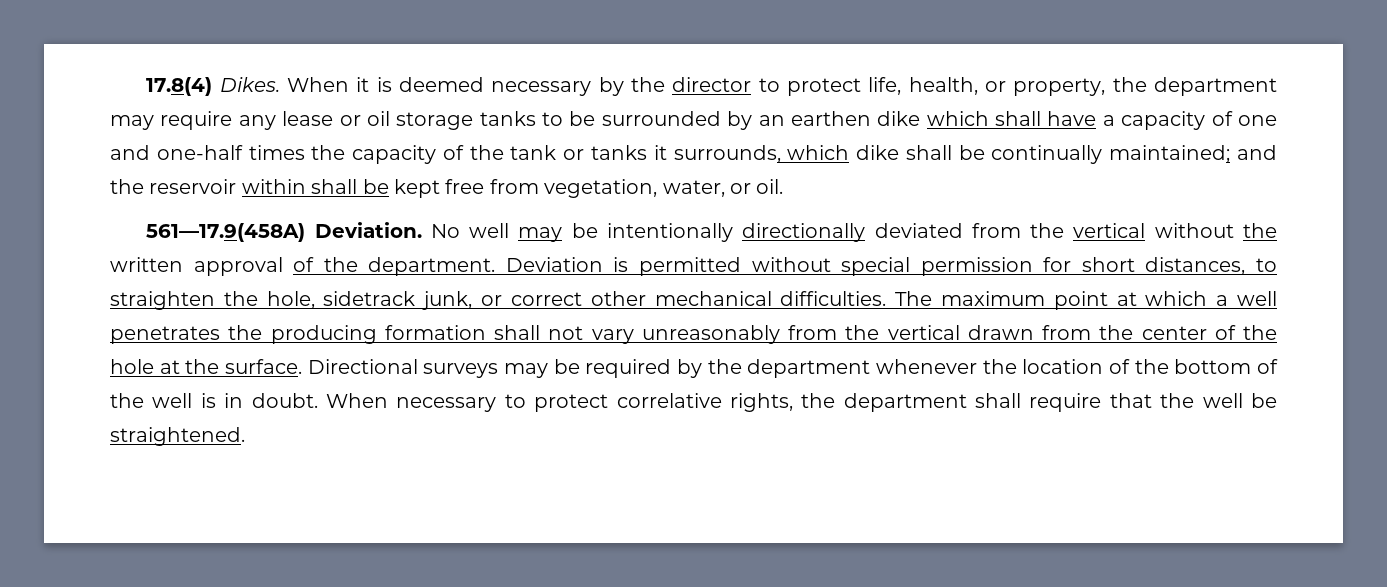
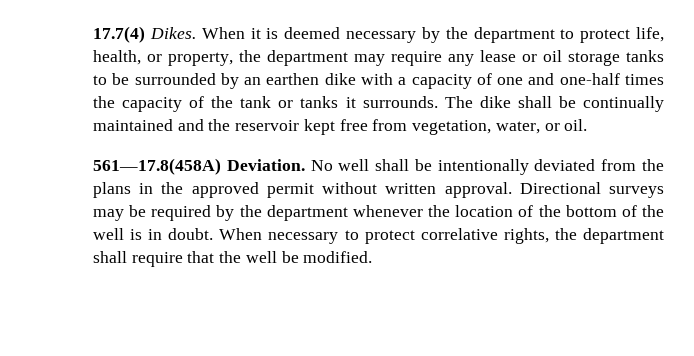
- 17.8(4) Dikes.
+ 17.7(4) Dikes.
- When it is deemed necessary by the director to protect life, health, or property, the department may require any lease or oil storage tanks to be surrounded by an earthen dike which shall have a capacity of one and one-half times the capacity of the tank or tanks it surrounds, which dike shall be continually maintained; and the reservoir within shall be kept free from vegetation, water, or oil.
+ When it is deemed necessary by the department to protect life, health, or property, the department may require any lease or oil storage tanks to be surrounded by an earthen dike with a capacity of one and one-half times the capacity of the tank or tanks it surrounds. The dike shall be continually maintained and the reservoir kept free from vegetation, water, or oil.
- 561—17.9(458A) Deviation.
+ 561—17.8(458A) Deviation.
- No well may be intentionally directionally deviated from the vertical without the written approval of the department. Deviation is permitted without special permission for short distances, to straighten the hole, sidetrack junk, or correct other mechanical difficulties. The maximum point at which a well penetrates the producing formation shall not vary unreasonably from the vertical drawn from the center of the hole at the surface.
+ No well shall be intentionally deviated from the plans in the approved permit without written approval.
- When necessary to protect correlative rights, the department shall require that the well be straightened.
+ When necessary to protect correlative rights, the department shall require that the well be modified.

